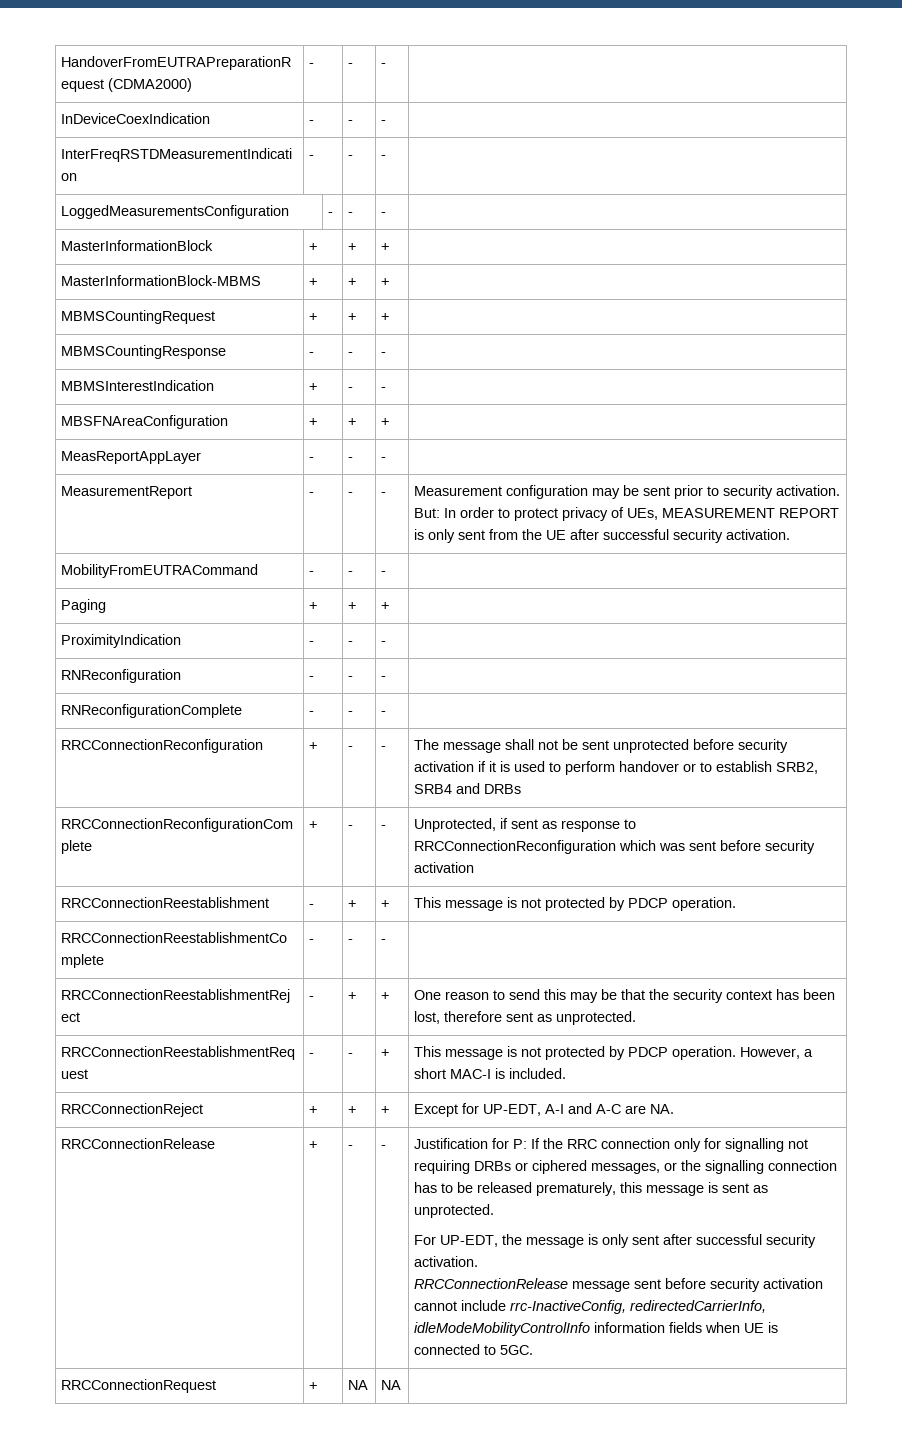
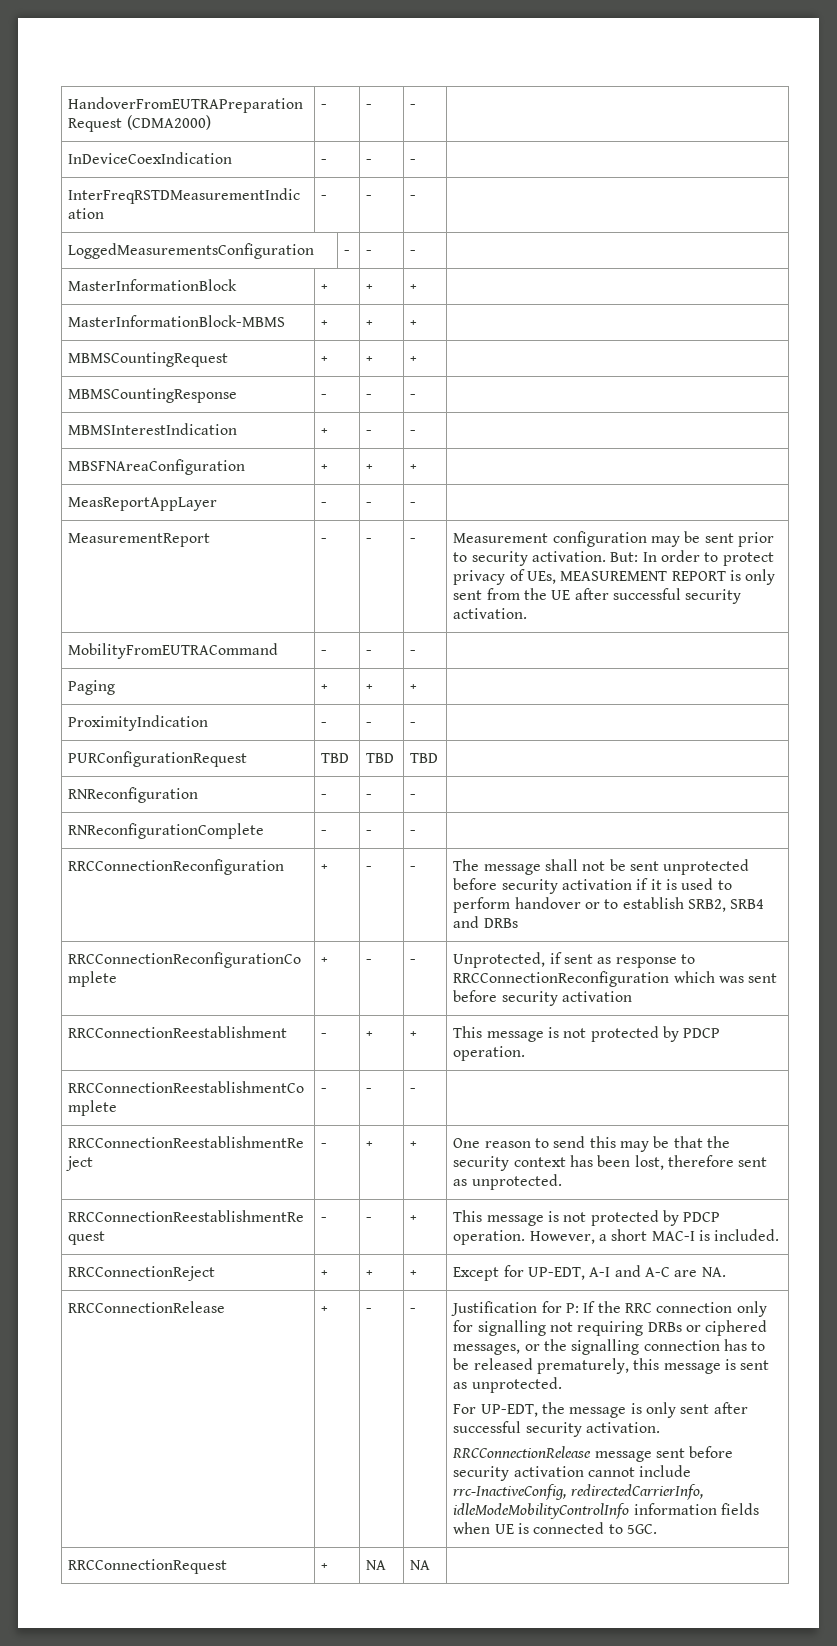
+ PURConfigurationRequest | TBD | TBD | TBD |

